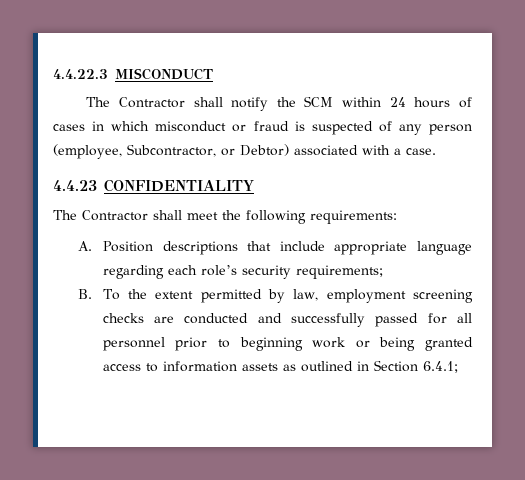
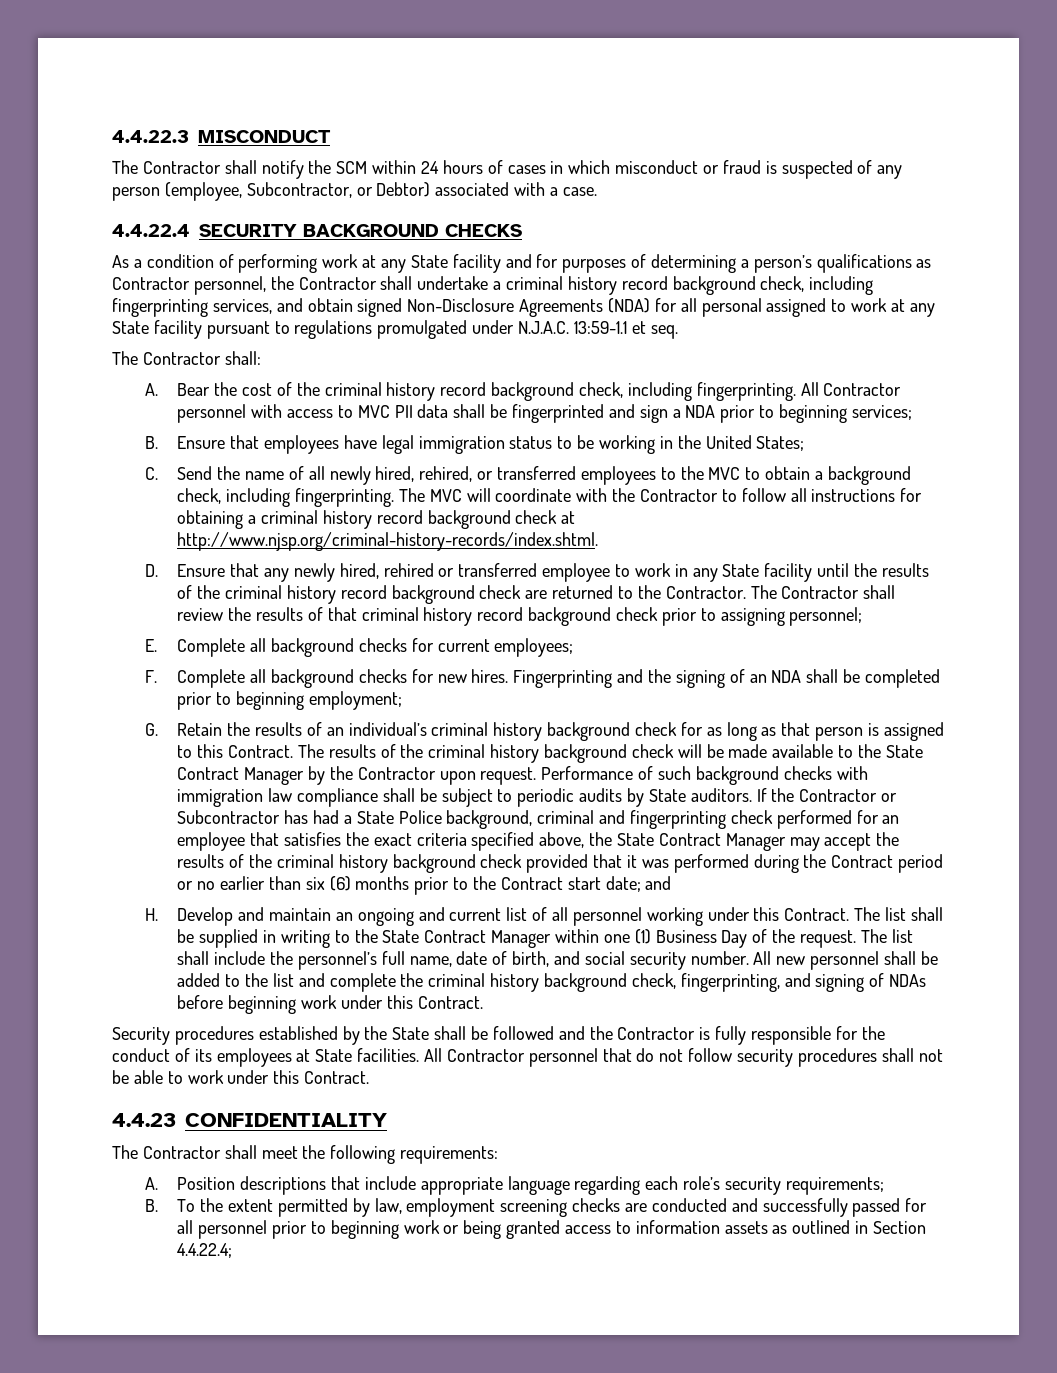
+ 4.4.22.4 SECURITY BACKGROUND CHECKS
+ As a condition of performing work at any State facility and for purposes of determining a person’s qualifications as Contractor personnel, the Contractor shall undertake a criminal history record background check, including fingerprinting services, and obtain signed Non-Disclosure Agreements (NDA) for all personal assigned to work at any State facility pursuant to regulations promulgated under N.J.A.C. 13:59-1.1 et seq.
+ The Contractor shall:
+ A. Bear the cost of the criminal history record background check, including fingerprinting. All Contractor personnel with access to MVC PII data shall be fingerprinted and sign a NDA prior to beginning services;
+ B. Ensure that employees have legal immigration status to be working in the United States;
+ C. Send the name of all newly hired, rehired, or transferred employees to the MVC to obtain a background check, including fingerprinting. The MVC will coordinate with the Contractor to follow all instructions for obtaining a criminal history record background check at http://www.njsp.org/criminal-history-records/index.shtml.
+ D. Ensure that any newly hired, rehired or transferred employee to work in any State facility until the results of the criminal history record background check are returned to the Contractor. The Contractor shall review the results of that criminal history record background check prior to assigning personnel;
+ E. Complete all background checks for current employees;
+ F. Complete all background checks for new hires. Fingerprinting and the signing of an NDA shall be completed prior to beginning employment;
+ G. Retain the results of an individual’s criminal history background check for as long as that person is assigned to this Contract. The results of the criminal history background check will be made available to the State Contract Manager by the Contractor upon request. Performance of such background checks with immigration law compliance shall be subject to periodic audits by State auditors. If the Contractor or Subcontractor has had a State Police background, criminal and fingerprinting check performed for an employee that satisfies the exact criteria specified above, the State Contract Manager may accept the results of the criminal history background check provided that it was performed during the Contract period or no earlier than six (6) months prior to the Contract start date; and
+ H. Develop and maintain an ongoing and current list of all personnel working under this Contract. The list shall be supplied in writing to the State Contract Manager within one (1) Business Day of the request. The list shall include the personnel’s full name, date of birth, and social security number. All new personnel shall be added to the list and complete the criminal history background check, fingerprinting, and signing of NDAs before beginning work under this Contract.
+ Security procedures established by the State shall be followed and the Contractor is fully responsible for the conduct of its employees at State facilities. All Contractor personnel that do not follow security procedures shall not be able to work under this Contract.
- B. To the extent permitted by law, employment screening checks are conducted and successfully passed for all personnel prior to beginning work or being granted access to information assets as outlined in Section 6.4.1;
+ B. To the extent permitted by law, employment screening checks are conducted and successfully passed for all personnel prior to beginning work or being granted access to information assets as outlined in Section 4.4.22.4;

